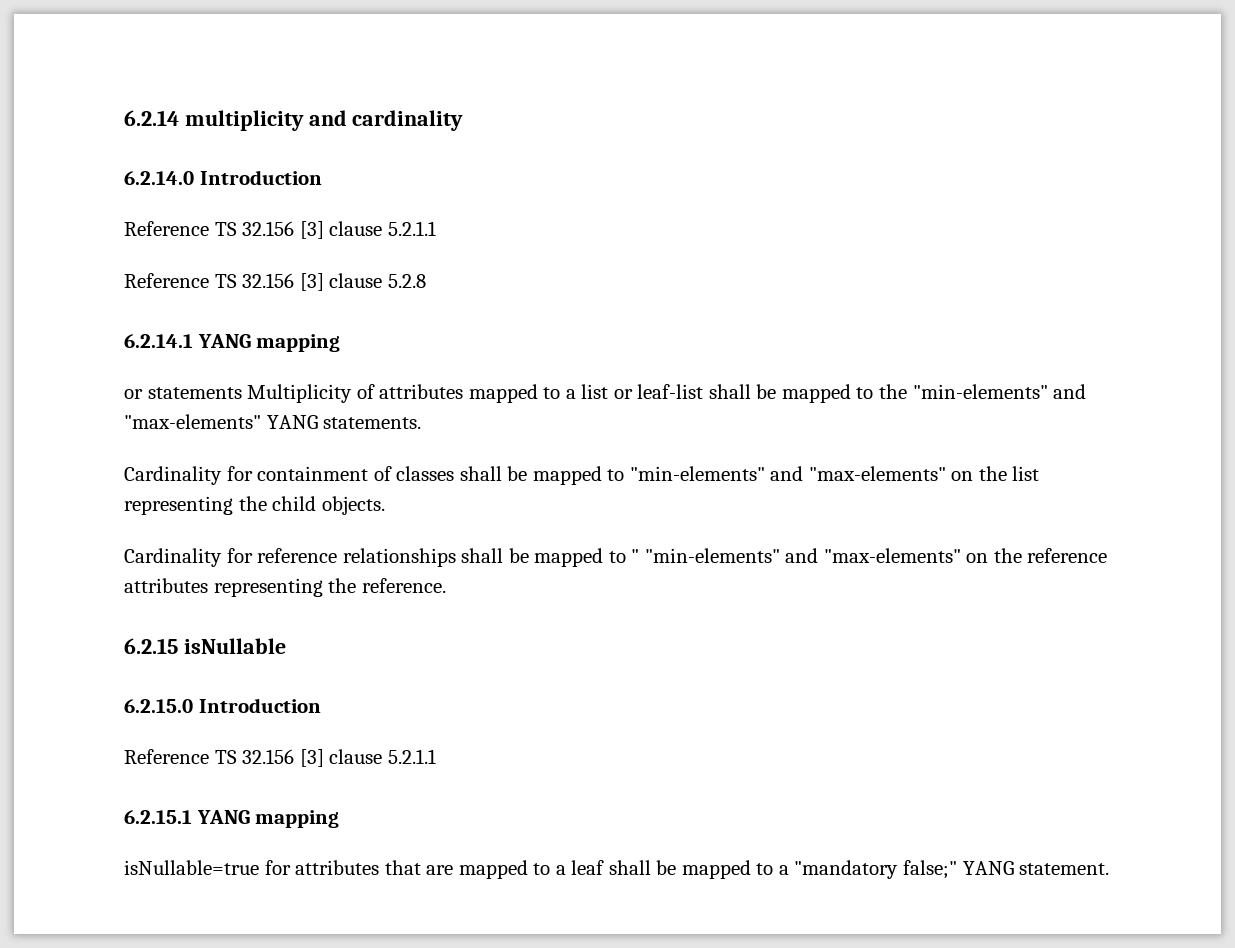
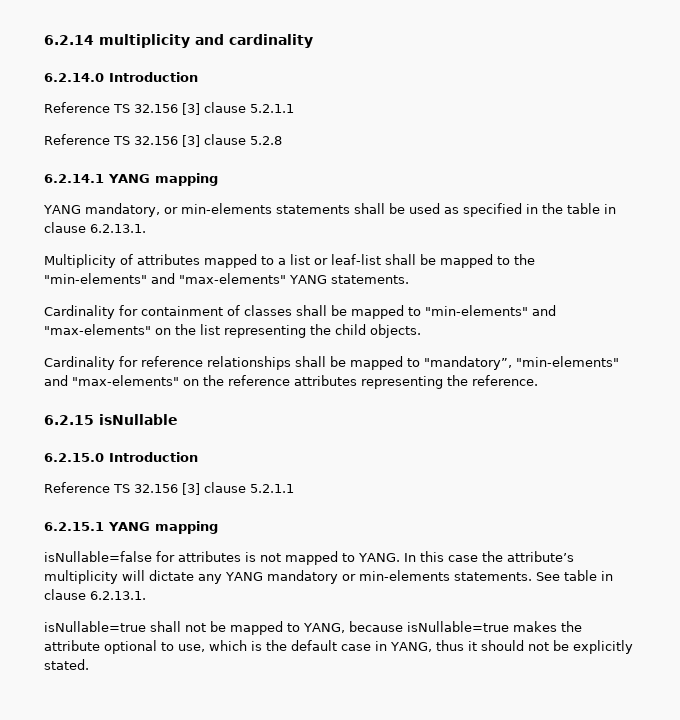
- or statements Multiplicity of attributes mapped to a list or leaf-list shall be mapped to the "min-elements" and "max-elements" YANG statements.
+ YANG mandatory, or min-elements statements shall be used as specified in the table in clause 6.2.13.1.
+ Multiplicity of attributes mapped to a list or leaf-list shall be mapped to the "min-elements" and "max-elements" YANG statements.
- Cardinality for reference relationships shall be mapped to " "min-elements" and "max-elements" on the reference attributes representing the reference.
+ Cardinality for reference relationships shall be mapped to "mandatory”, "min-elements" and "max-elements" on the reference attributes representing the reference.
- isNullable=true for attributes that are mapped to a leaf shall be mapped to a "mandatory false;" YANG statement.
+ isNullable=false for attributes is not mapped to YANG. In this case the attribute’s multiplicity will dictate any YANG mandatory or min-elements statements. See table in clause 6.2.13.1.
+ isNullable=true shall not be mapped to YANG, because isNullable=true makes the attribute optional to use, which is the default case in YANG, thus it should not be explicitly stated.

